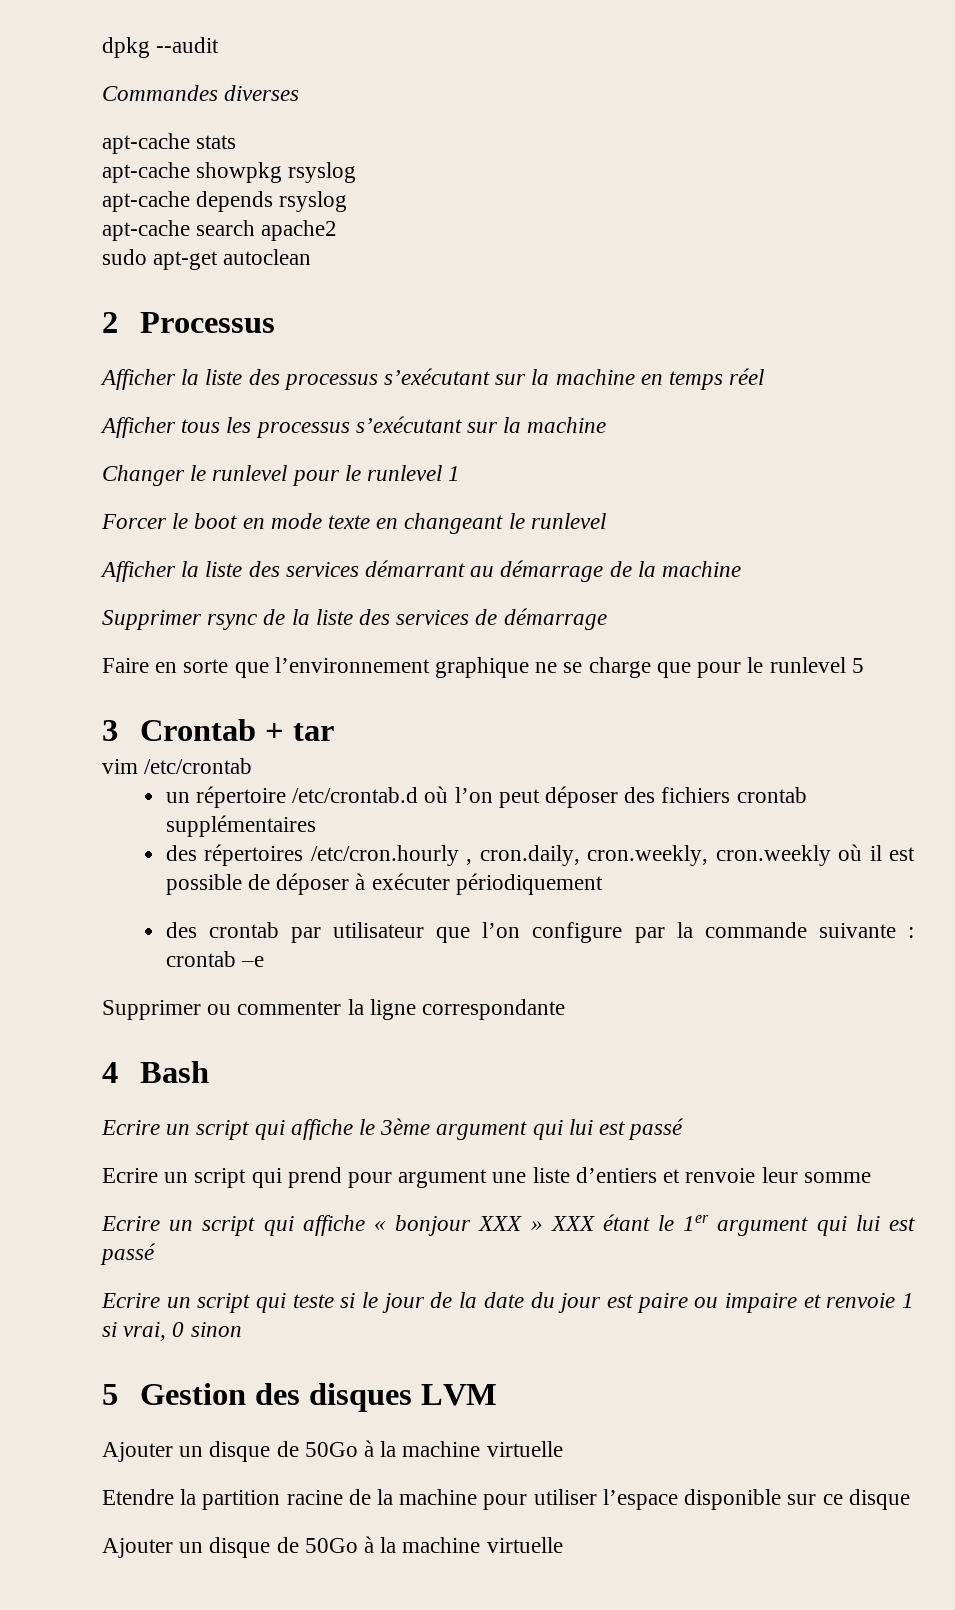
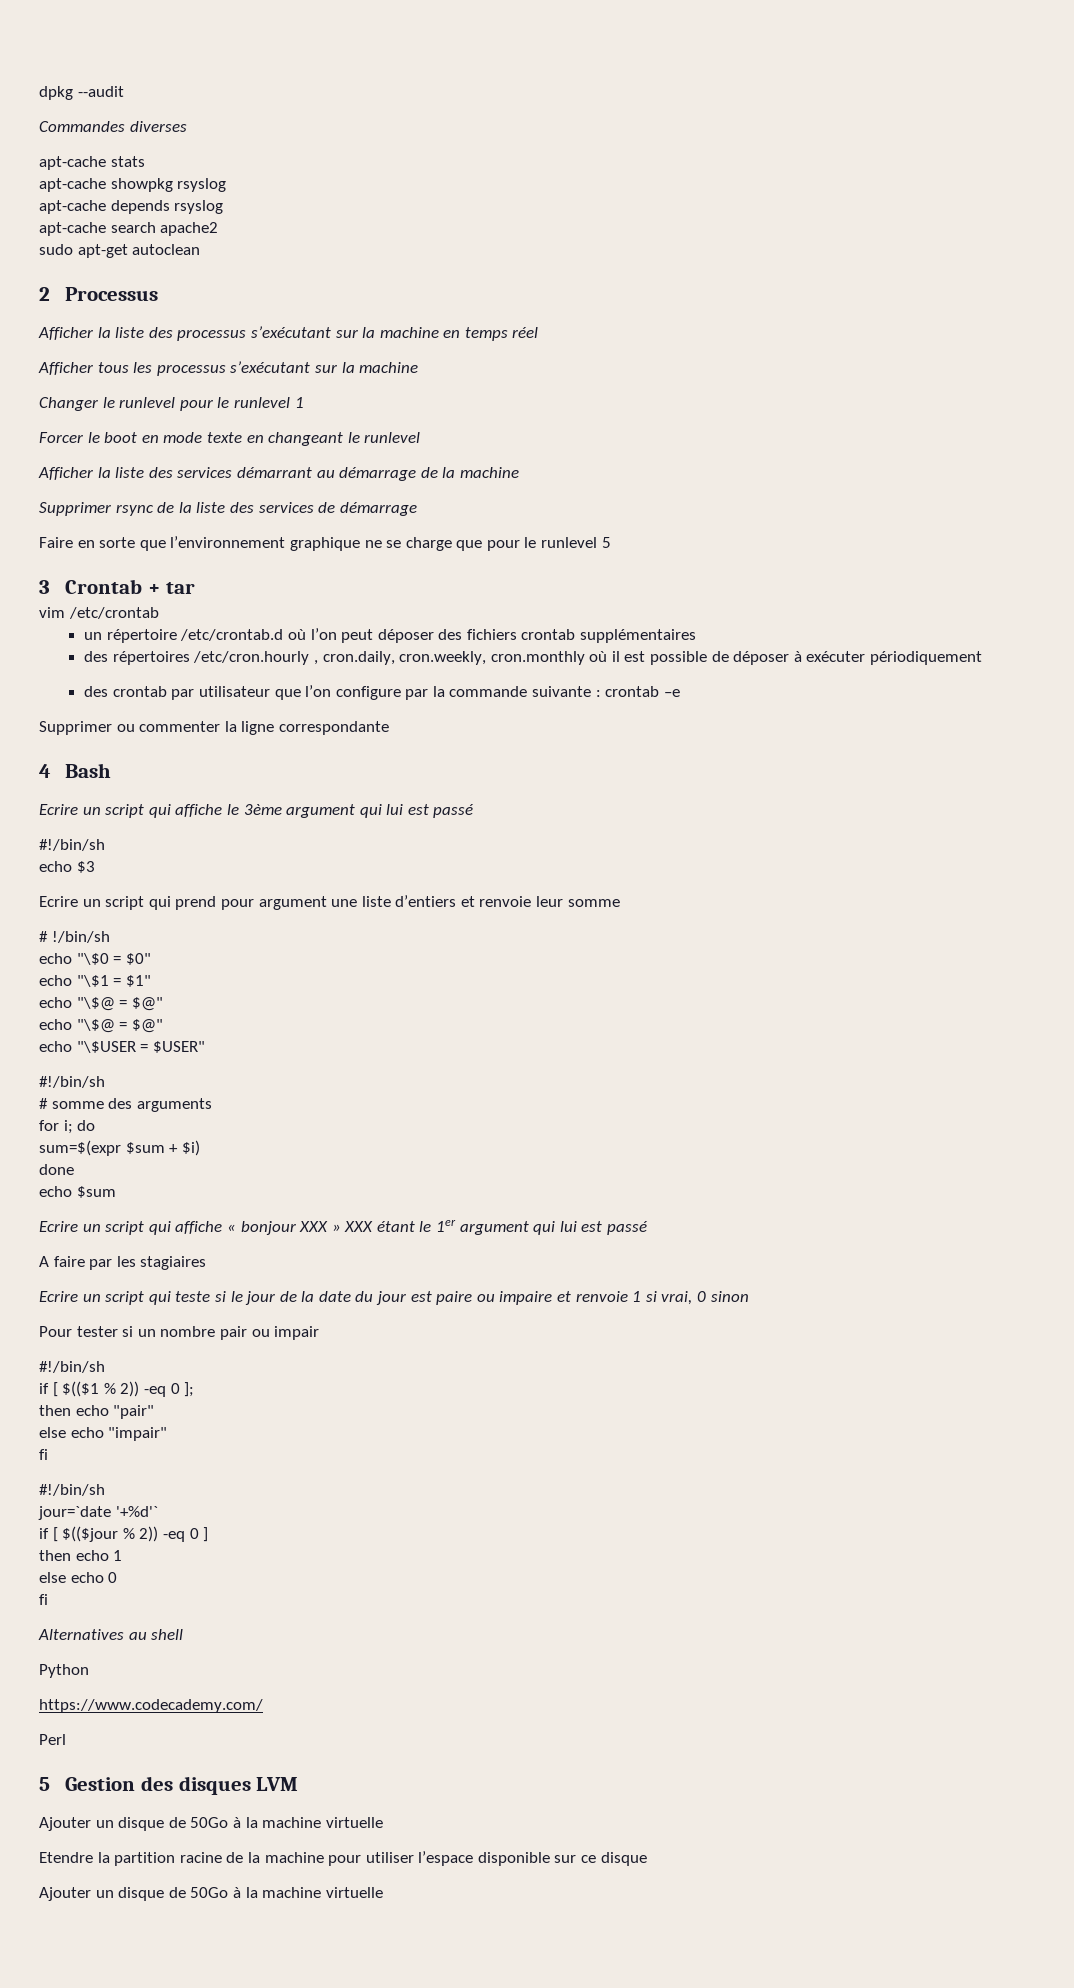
- des répertoires /etc/cron.hourly , cron.daily, cron.weekly, cron.weekly où il est possible de déposer à exécuter périodiquement
+ des répertoires /etc/cron.hourly , cron.daily, cron.weekly, cron.monthly où il est possible de déposer à exécuter périodiquement
  Ecrire un script qui affiche le 3ème argument qui lui est passé
+ #!/bin/sh
+ echo $3
+ # !/bin/sh
+ echo "\$0 = $0"
+ echo "\$1 = $1"
+ echo "\$@ = $@"
+ echo "\$@ = $@"
+ echo "\$USER = $USER"
+ #!/bin/sh
+ # somme des arguments
+ for i; do
+ sum=$(expr $sum + $i)
+ done
+ echo $sum
+ A faire par les stagiaires
+ Pour tester si un nombre pair ou impair
+ #!/bin/sh
+ if [ $(($1 % 2)) -eq 0 ];
+ then echo "pair"
+ else echo "impair"
+ fi
+ #!/bin/sh
+ jour=`date '+%d'`
+ if [ $(($jour % 2)) -eq 0 ]
+ then echo 1
+ else echo 0
+ fi
+ Alternatives au shell
+ Python
+ https://www.codecademy.com/
+ Perl

